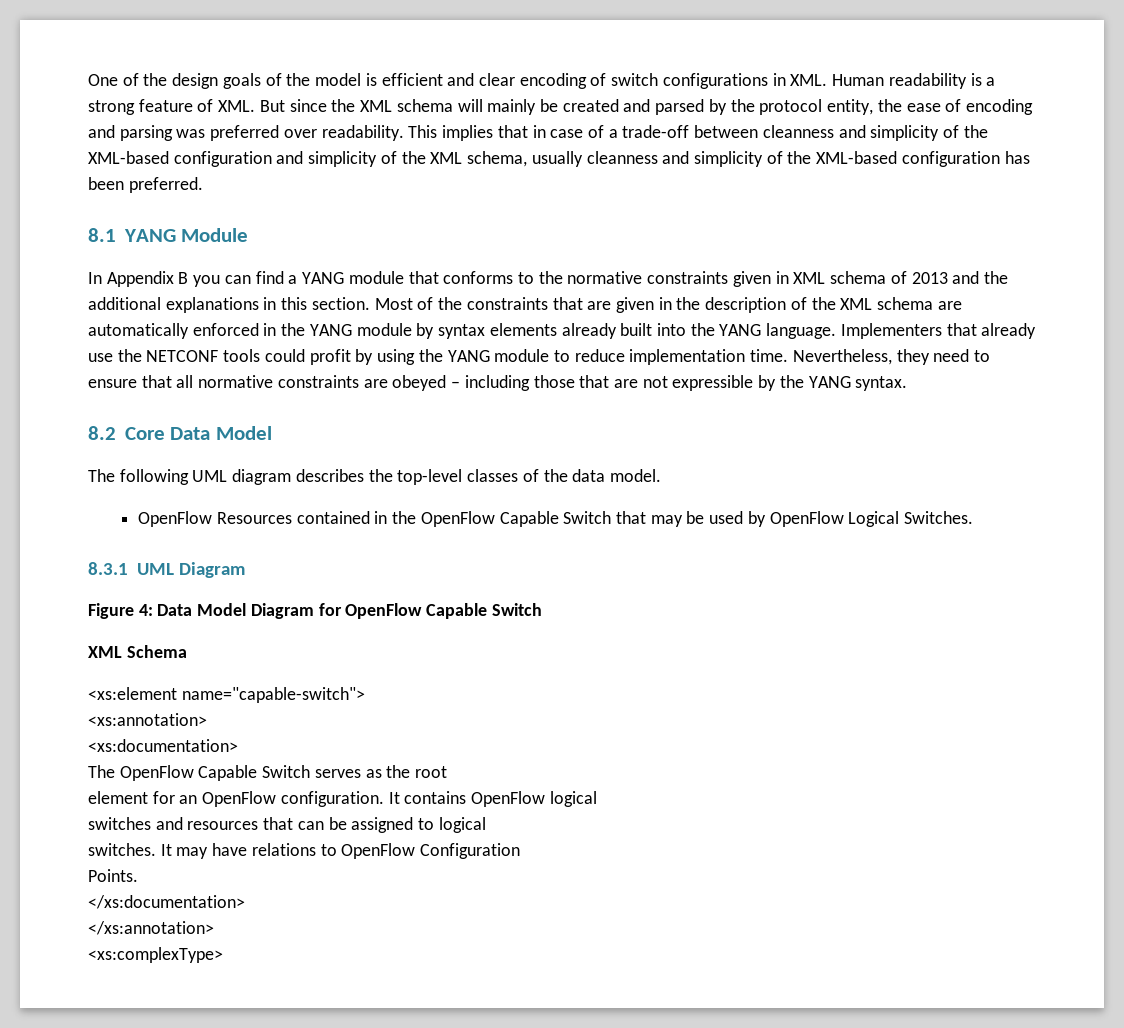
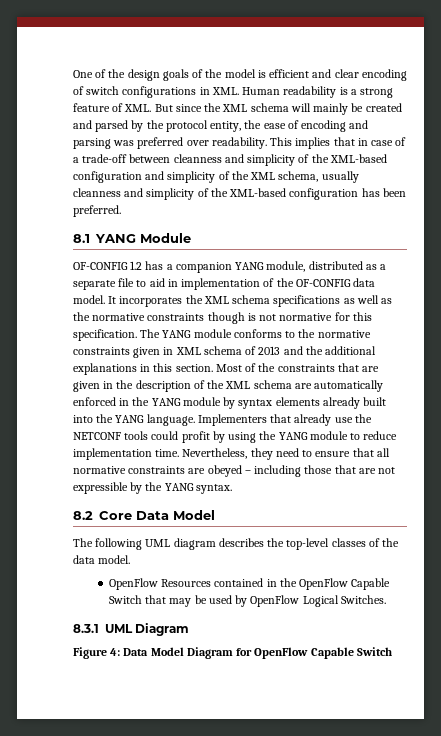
- In Appendix B you can find a YANG module that conforms to the normative constraints given in XML schema of 2013 and the additional explanations in this section.
+ OF-CONFIG 1.2 has a companion YANG module, distributed as a separate file to aid in implementation of the OF-CONFIG data model. It incorporates the XML schema specifications as well as the normative constraints though is not normative for this specification. The YANG module conforms to the normative constraints given in XML schema of 2013 and the additional explanations in this section.
- XML Schema
- <xs:element name="capable-switch">
- <xs:annotation>
- <xs:documentation>
- The OpenFlow Capable Switch serves as the root
- element for an OpenFlow configuration. It contains OpenFlow logical
- switches and resources that can be assigned to logical
- switches. It may have relations to OpenFlow Configuration
- Points.
- </xs:documentation>
- </xs:annotation>
- <xs:complexType>

